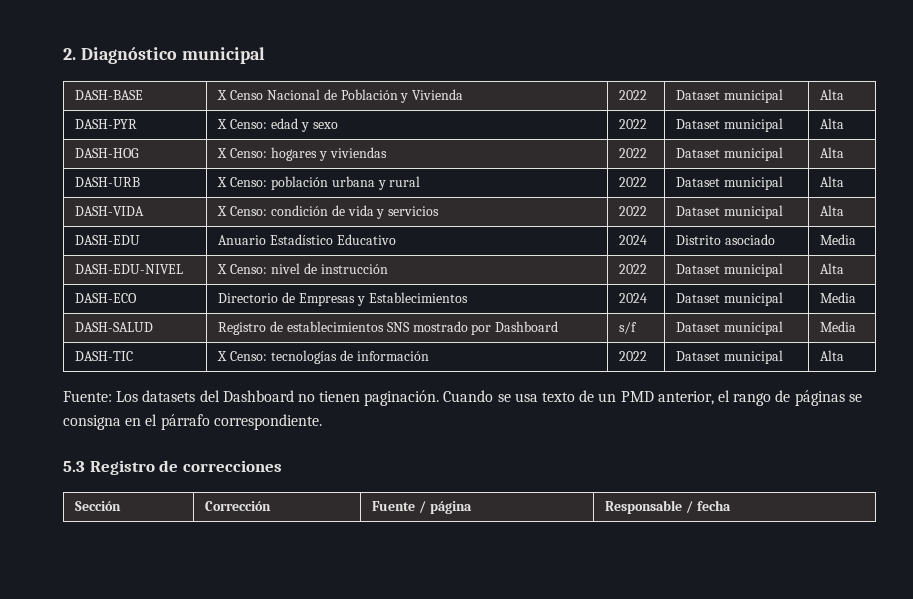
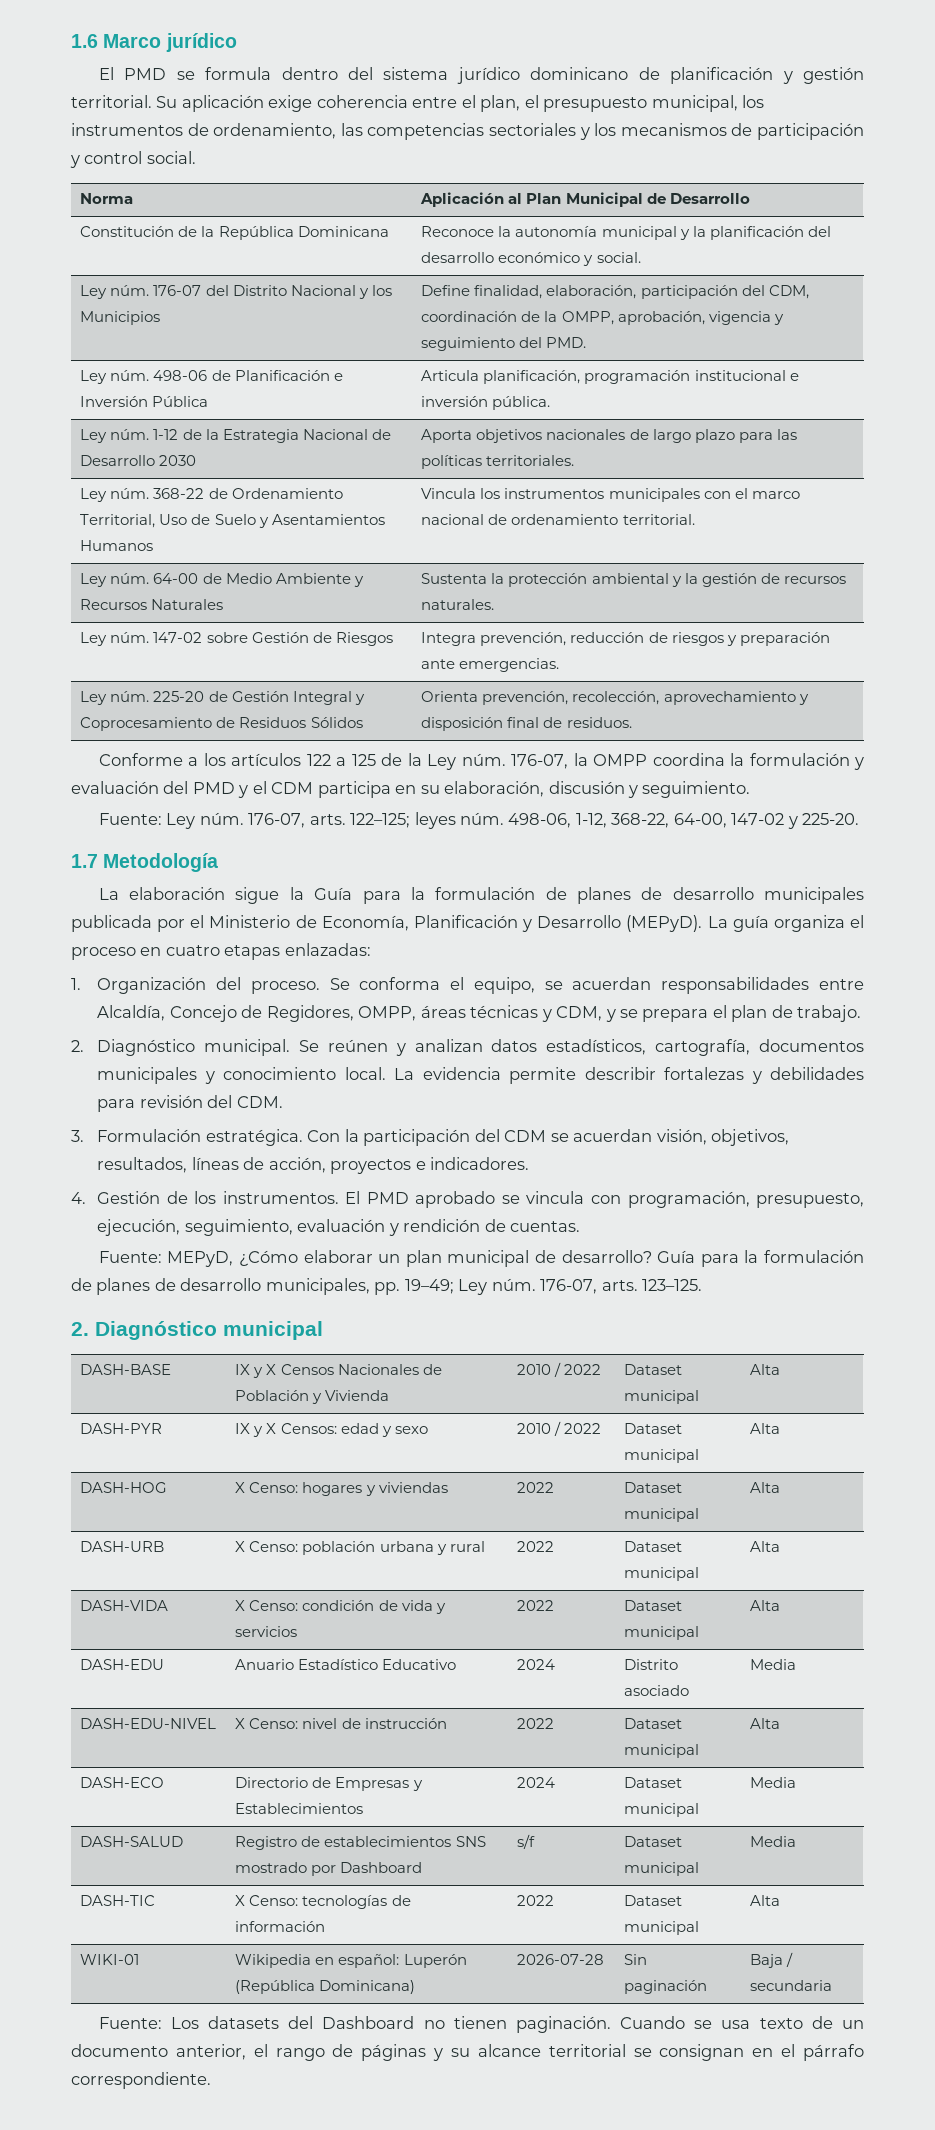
+ 1.6 Marco jurídico
+ El PMD se formula dentro del sistema jurídico dominicano de planificación y gestión territorial. Su aplicación exige coherencia entre el plan, el presupuesto municipal, los instrumentos de ordenamiento, las competencias sectoriales y los mecanismos de participación y control social.
+ Norma | Aplicación al Plan Municipal de Desarrollo
+ Constitución de la República Dominicana | Reconoce la autonomía municipal y la planificación del desarrollo económico y social.
+ Ley núm. 176-07 del Distrito Nacional y los Municipios | Define finalidad, elaboración, participación del CDM, coordinación de la OMPP, aprobación, vigencia y seguimiento del PMD.
+ Ley núm. 498-06 de Planificación e Inversión Pública | Articula planificación, programación institucional e inversión pública.
+ Ley núm. 1-12 de la Estrategia Nacional de Desarrollo 2030 | Aporta objetivos nacionales de largo plazo para las políticas territoriales.
+ Ley núm. 368-22 de Ordenamiento Territorial, Uso de Suelo y Asentamientos Humanos | Vincula los instrumentos municipales con el marco nacional de ordenamiento territorial.
+ Ley núm. 64-00 de Medio Ambiente y Recursos Naturales | Sustenta la protección ambiental y la gestión de recursos naturales.
+ Ley núm. 147-02 sobre Gestión de Riesgos | Integra prevención, reducción de riesgos y preparación ante emergencias.
+ Ley núm. 225-20 de Gestión Integral y Coprocesamiento de Residuos Sólidos | Orienta prevención, recolección, aprovechamiento y disposición final de residuos.
+ Conforme a los artículos 122 a 125 de la Ley núm. 176-07, la OMPP coordina la formulación y evaluación del PMD y el CDM participa en su elaboración, discusión y seguimiento.
+ Fuente: Ley núm. 176-07, arts. 122–125; leyes núm. 498-06, 1-12, 368-22, 64-00, 147-02 y 225-20.
+ 1.7 Metodología
+ La elaboración sigue la Guía para la formulación de planes de desarrollo municipales publicada por el Ministerio de Economía, Planificación y Desarrollo (MEPyD). La guía organiza el proceso en cuatro etapas enlazadas:
+ 1. Organización del proceso. Se conforma el equipo, se acuerdan responsabilidades entre Alcaldía, Concejo de Regidores, OMPP, áreas técnicas y CDM, y se prepara el plan de trabajo.
+ 2. Diagnóstico municipal. Se reúnen y analizan datos estadísticos, cartografía, documentos municipales y conocimiento local. La evidencia permite describir fortalezas y debilidades para revisión del CDM.
+ 3. Formulación estratégica. Con la participación del CDM se acuerdan visión, objetivos, resultados, líneas de acción, proyectos e indicadores.
+ 4. Gestión de los instrumentos. El PMD aprobado se vincula con programación, presupuesto, ejecución, seguimiento, evaluación y rendición de cuentas.
+ Fuente: MEPyD, ¿Cómo elaborar un plan municipal de desarrollo? Guía para la formulación de planes de desarrollo municipales, pp. 19–49; Ley núm. 176-07, arts. 123–125.
- DASH-BASE | X Censo Nacional de Población y Vivienda | 2022 | Dataset municipal | Alta
+ DASH-BASE | IX y X Censos Nacionales de Población y Vivienda | 2010 / 2022 | Dataset municipal | Alta
- DASH-PYR | X Censo: edad y sexo | 2022 | Dataset municipal | Alta
+ DASH-PYR | IX y X Censos: edad y sexo | 2010 / 2022 | Dataset municipal | Alta
+ WIKI-01 | Wikipedia en español: Luperón (República Dominicana) | 2026-07-28 | Sin paginación | Baja / secundaria
- Cuando se usa texto de un PMD anterior, el rango de páginas se consigna en el párrafo correspondiente.
- 5.3 Registro de correcciones
- Sección | Corrección | Fuente / página | Responsable / fecha
+ Cuando se usa texto de un documento anterior, el rango de páginas y su alcance territorial se consignan en el párrafo correspondiente.

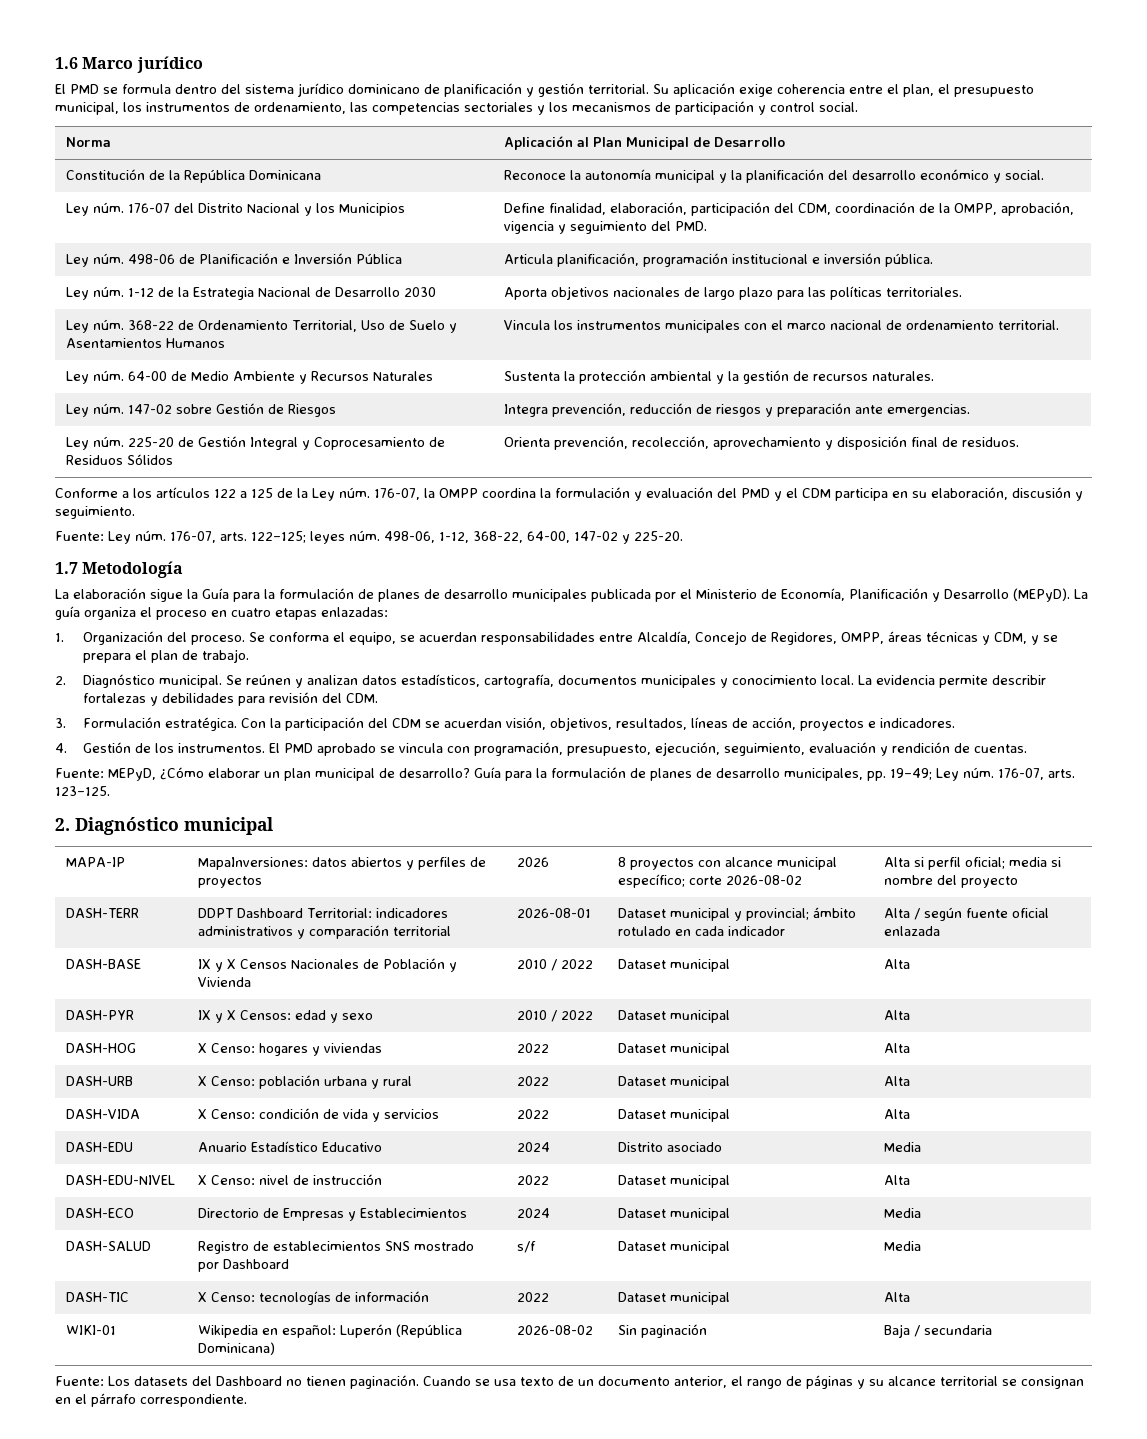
+ MAPA-IP | MapaInversiones: datos abiertos y perfiles de proyectos | 2026 | 8 proyectos con alcance municipal específico; corte 2026-08-02 | Alta si perfil oficial; media si nombre del proyecto
+ DASH-TERR | DDPT Dashboard Territorial: indicadores administrativos y comparación territorial | 2026-08-01 | Dataset municipal y provincial; ámbito rotulado en cada indicador | Alta / según fuente oficial enlazada
- WIKI-01 | Wikipedia en español: Luperón (República Dominicana) | 2026-07-28 | Sin paginación | Baja / secundaria
+ WIKI-01 | Wikipedia en español: Luperón (República Dominicana) | 2026-08-02 | Sin paginación | Baja / secundaria

